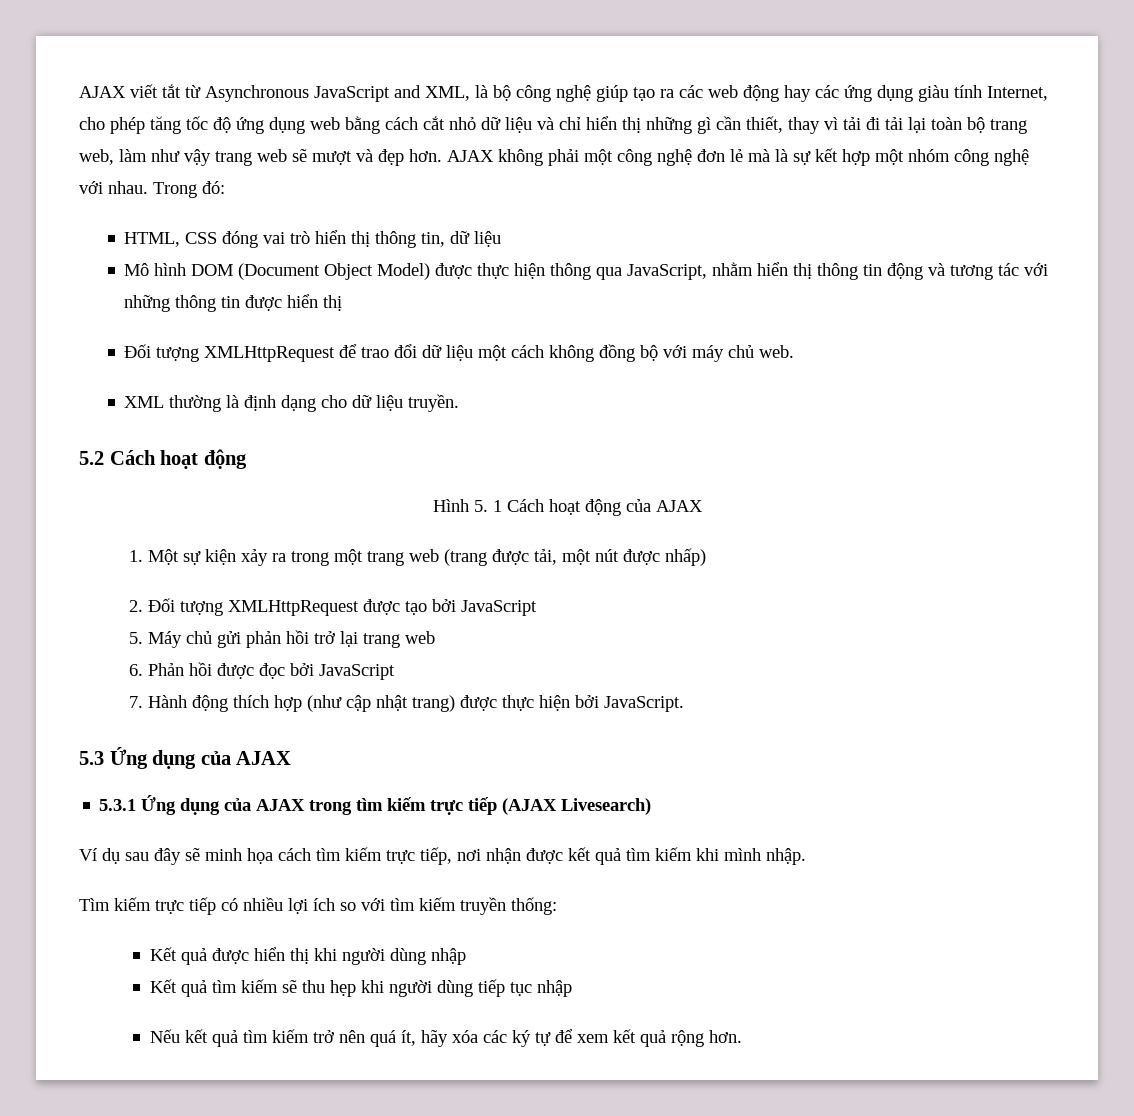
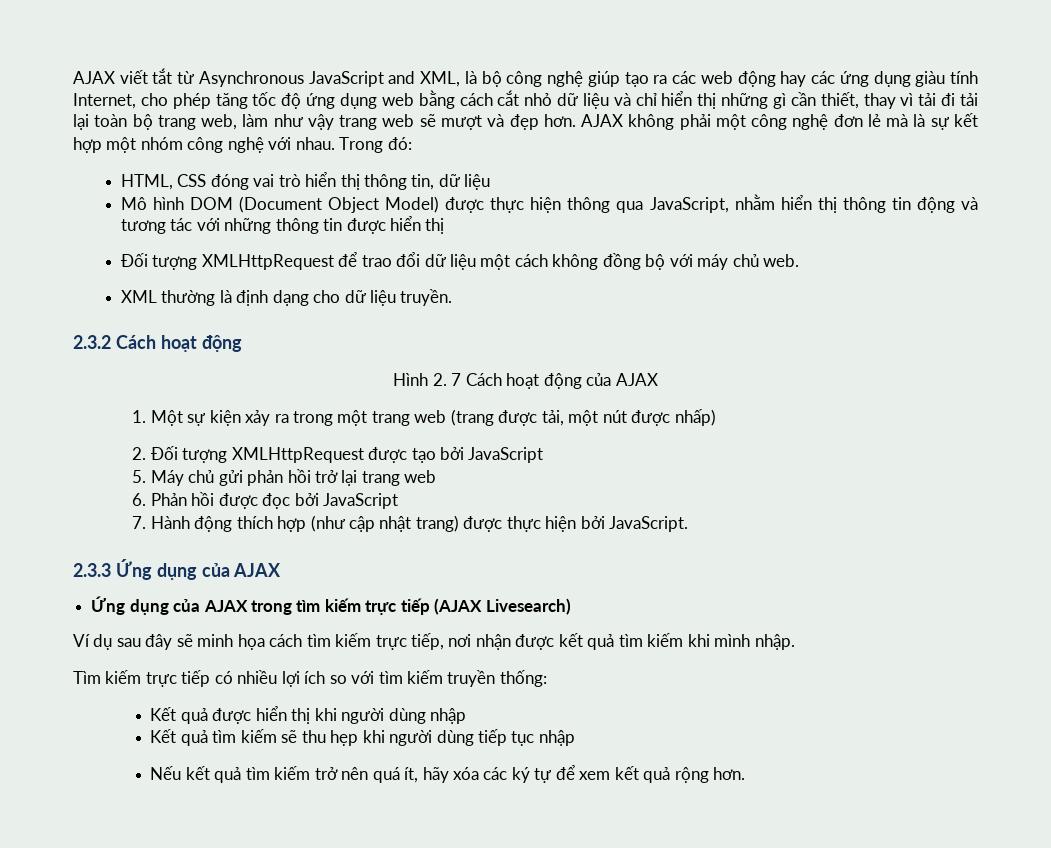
- 5.2 Cách hoạt động
+ 2.3.2 Cách hoạt động
- Hình 5. 1 Cách hoạt động của AJAX
+ Hình 2. 7 Cách hoạt động của AJAX
- 5.3 Ứng dụng của AJAX
+ 2.3.3 Ứng dụng của AJAX
- 5.3.1 Ứng dụng của AJAX trong tìm kiếm trực tiếp (AJAX Livesearch)
+ Ứng dụng của AJAX trong tìm kiếm trực tiếp (AJAX Livesearch)

